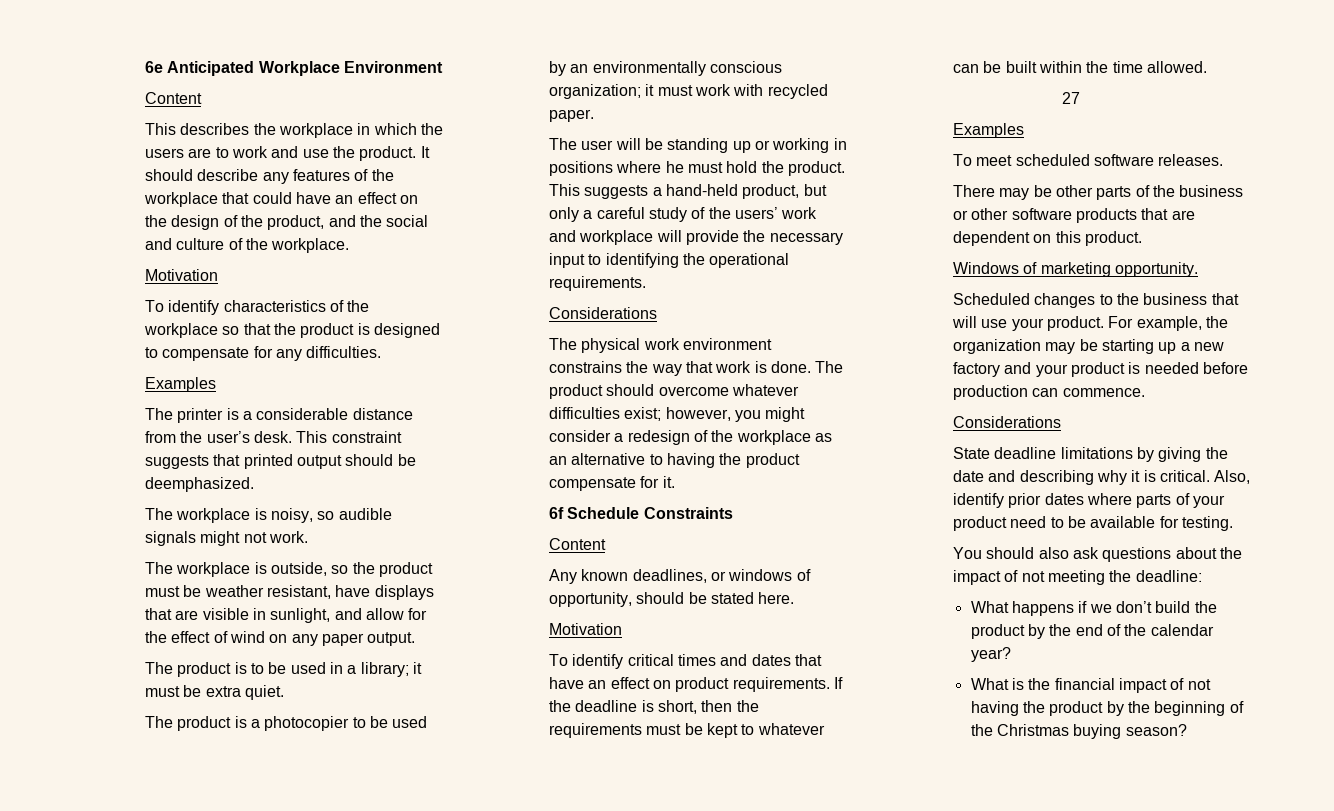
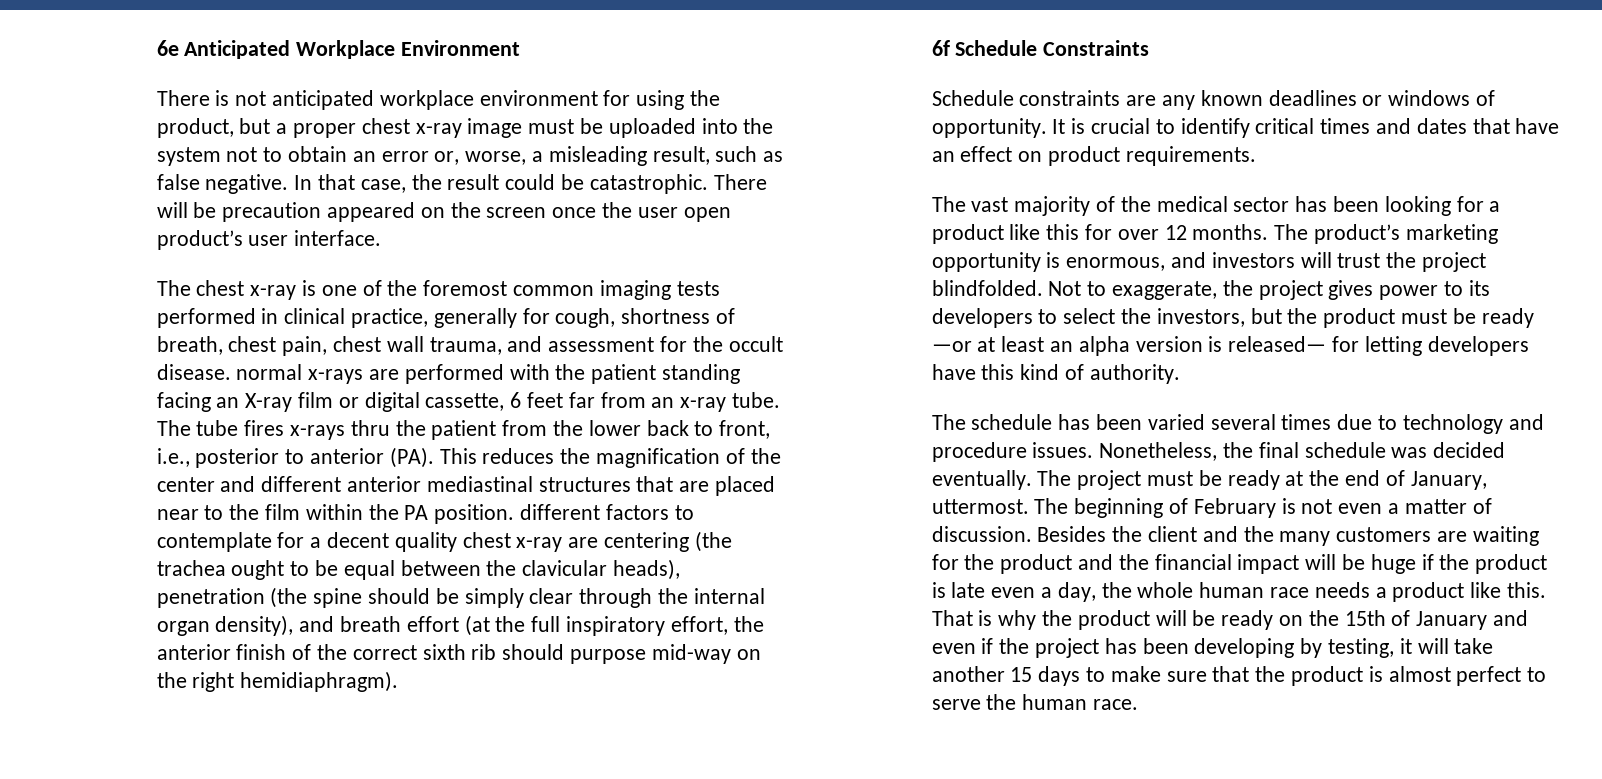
  6e Anticipated Workplace Environment
- Content
- This describes the workplace in which the users are to work and use the product. It should describe any features of the workplace that could have an effect on the design of the product, and the social and culture of the workplace.
- Motivation
- To identify characteristics of the workplace so that the product is designed to compensate for any difficulties.
- Examples
- The printer is a considerable distance from the user’s desk. This constraint suggests that printed output should be deemphasized.
- The workplace is noisy, so audible signals might not work.
- The workplace is outside, so the product must be weather resistant, have displays that are visible in sunlight, and allow for the effect of wind on any paper output.
- The product is to be used in a library; it must be extra quiet.
- The product is a photocopier to be used by an environmentally conscious organization; it must work with recycled paper.
- The user will be standing up or working in positions where he must hold the product. This suggests a hand-held product, but only a careful study of the users’ work and workplace will provide the necessary input to identifying the operational requirements.
- Considerations
- The physical work environment constrains the way that work is done. The product should overcome whatever difficulties exist; however, you might consider a redesign of the workplace as an alternative to having the product compensate for it.
+ There is not anticipated workplace environment for using the product, but a proper chest x-ray image must be uploaded into the system not to obtain an error or, worse, a misleading result, such as false negative. In that case, the result could be catastrophic. There will be precaution appeared on the screen once the user open product’s user interface.
+ The chest x-ray is one of the foremost common imaging tests performed in clinical practice, generally for cough, shortness of breath, chest pain, chest wall trauma, and assessment for the occult disease. normal x-rays are performed with the patient standing facing an X-ray film or digital cassette, 6 feet far from an x-ray tube. The tube fires x-rays thru the patient from the lower back to front, i.e., posterior to anterior (PA). This reduces the magnification of the center and different anterior mediastinal structures that are placed near to the film within the PA position. different factors to contemplate for a decent quality chest x-ray are centering (the trachea ought to be equal between the clavicular heads), penetration (the spine should be simply clear through the internal organ density), and breath effort (at the full inspiratory effort, the anterior finish of the correct sixth rib should purpose mid-way on the right hemidiaphragm).
  6f Schedule Constraints
- Content
- Any known deadlines, or windows of opportunity, should be stated here.
- Motivation
- To identify critical times and dates that have an effect on product requirements. If the deadline is short, then the requirements must be kept to whatever can be built within the time allowed.
- 27
- Examples
- To meet scheduled software releases.
- There may be other parts of the business or other software products that are dependent on this product.
- Windows of marketing opportunity.
- Scheduled changes to the business that will use your product. For example, the organization may be starting up a new factory and your product is needed before production can commence.
- Considerations
- State deadline limitations by giving the date and describing why it is critical. Also, identify prior dates where parts of your product need to be available for testing.
- You should also ask questions about the impact of not meeting the deadline:
- What happens if we don’t build the product by the end of the calendar year?
- What is the financial impact of not having the product by the beginning of the Christmas buying season?
+ Schedule constraints are any known deadlines or windows of opportunity. It is crucial to identify critical times and dates that have an effect on product requirements.
+ The vast majority of the medical sector has been looking for a product like this for over 12 months. The product’s marketing opportunity is enormous, and investors will trust the project blindfolded. Not to exaggerate, the project gives power to its developers to select the investors, but the product must be ready —or at least an alpha version is released— for letting developers have this kind of authority.
+ The schedule has been varied several times due to technology and procedure issues. Nonetheless, the final schedule was decided eventually. The project must be ready at the end of January, uttermost. The beginning of February is not even a matter of discussion. Besides the client and the many customers are waiting for the product and the financial impact will be huge if the product is late even a day, the whole human race needs a product like this. That is why the product will be ready on the 15th of January and even if the project has been developing by testing, it will take another 15 days to make sure that the product is almost perfect to serve the human race.

